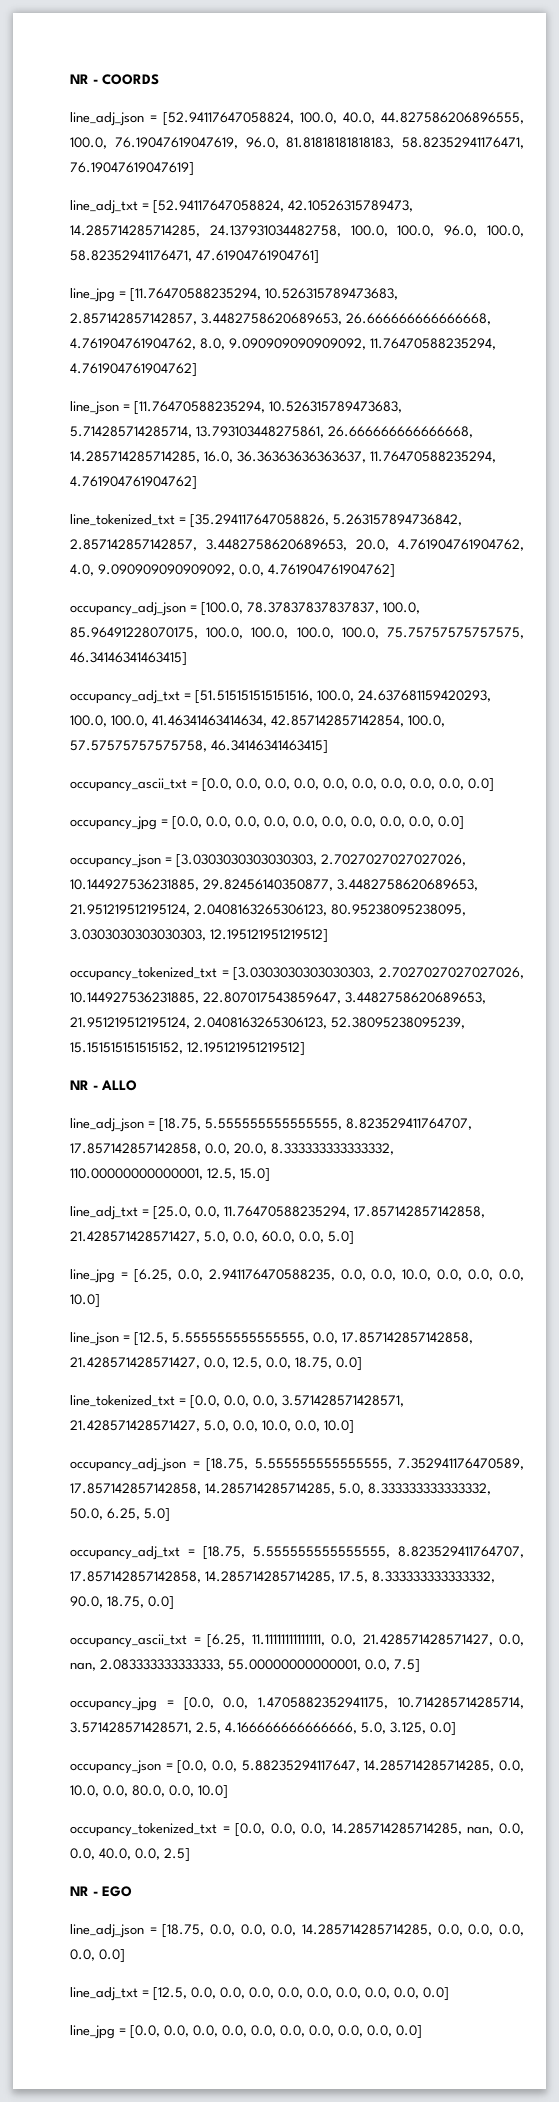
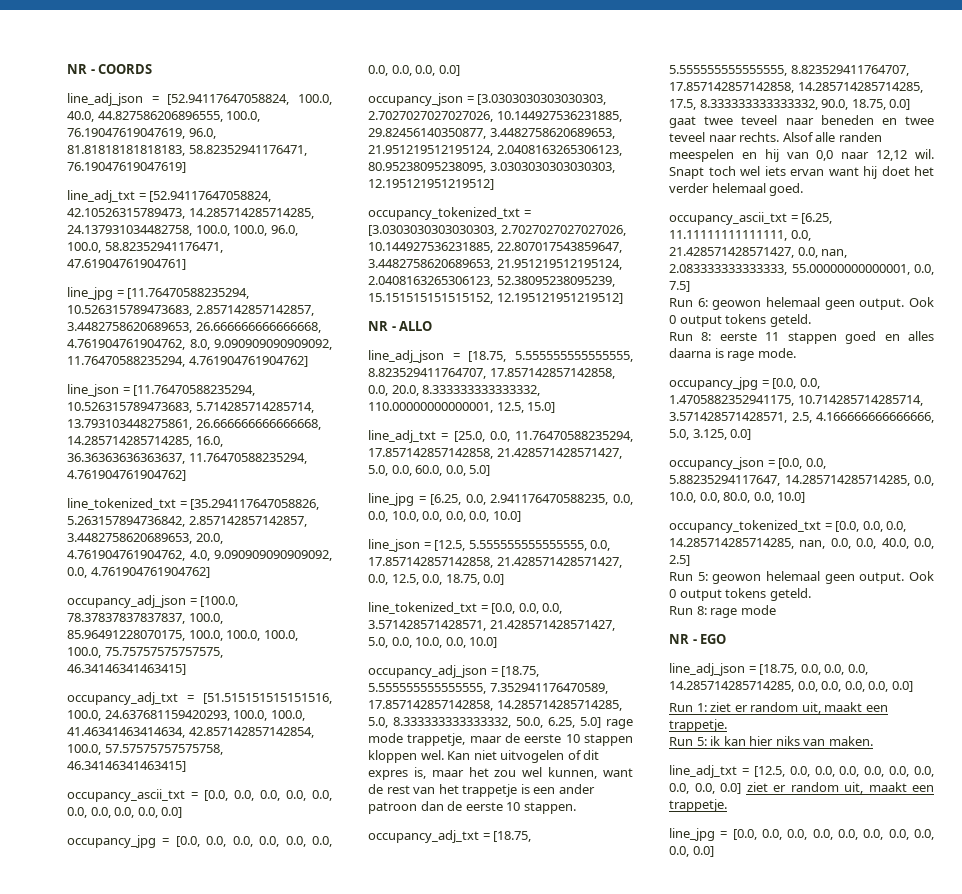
- occupancy_adj_json = [18.75, 5.555555555555555, 7.352941176470589, 17.857142857142858, 14.285714285714285, 5.0, 8.333333333333332, 50.0, 6.25, 5.0]
+ occupancy_adj_json = [18.75, 5.555555555555555, 7.352941176470589, 17.857142857142858, 14.285714285714285, 5.0, 8.333333333333332, 50.0, 6.25, 5.0] rage mode trappetje, maar de eerste 10 stappen kloppen wel. Kan niet uitvogelen of dit expres is, maar het zou wel kunnen, want de rest van het trappetje is een ander patroon dan de eerste 10 stappen.
- occupancy_adj_txt = [18.75, 5.555555555555555, 8.823529411764707, 17.857142857142858, 14.285714285714285, 17.5, 8.333333333333332, 90.0, 18.75, 0.0]
+ occupancy_adj_txt = [18.75, 5.555555555555555, 8.823529411764707, 17.857142857142858, 14.285714285714285, 17.5, 8.333333333333332, 90.0, 18.75, 0.0] gaat twee teveel naar beneden en twee teveel naar rechts. Alsof alle randen meespelen en hij van 0,0 naar 12,12 wil. Snapt toch wel iets ervan want hij doet het verder helemaal goed.
+ Run 6: geowon helemaal geen output. Ook 0 output tokens geteld.
+ Run 8: eerste 11 stappen goed en alles daarna is rage mode.
+ Run 5: geowon helemaal geen output. Ook 0 output tokens geteld.
+ Run 8: rage mode
+ Run 1: ziet er random uit, maakt een trappetje.
+ Run 5: ik kan hier niks van maken.
- line_adj_txt = [12.5, 0.0, 0.0, 0.0, 0.0, 0.0, 0.0, 0.0, 0.0, 0.0]
+ line_adj_txt = [12.5, 0.0, 0.0, 0.0, 0.0, 0.0, 0.0, 0.0, 0.0, 0.0] ziet er random uit, maakt een trappetje.

